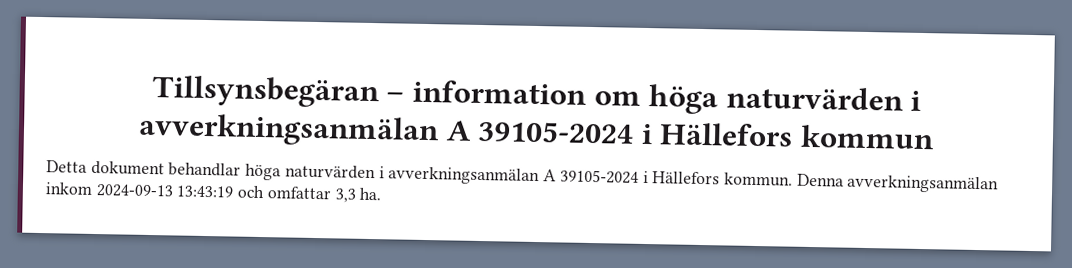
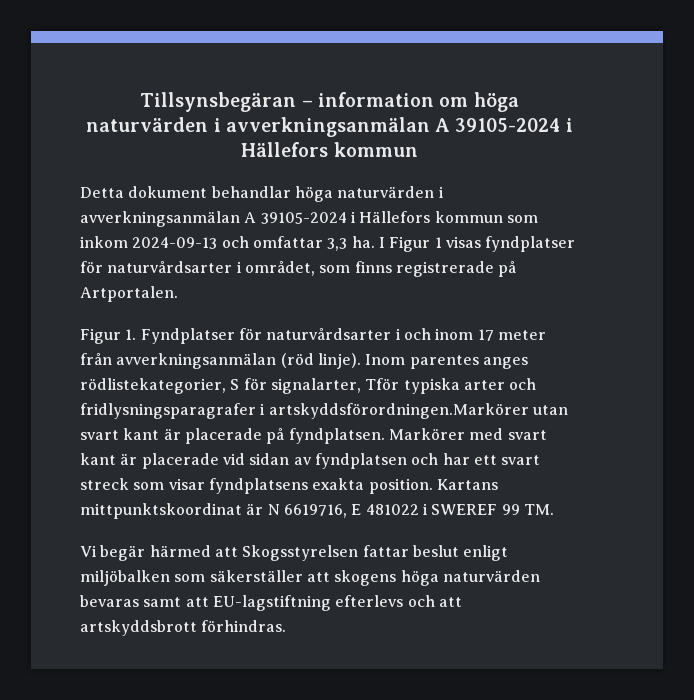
- Detta dokument behandlar höga naturvärden i avverkningsanmälan A 39105-2024 i Hällefors kommun. Denna avverkningsanmälan inkom 2024-09-13 13:43:19 och omfattar 3,3 ha.
+ Detta dokument behandlar höga naturvärden i avverkningsanmälan A 39105-2024 i Hällefors kommun som inkom 2024-09-13 och omfattar 3,3 ha.
+ I Figur 1 visas fyndplatser för naturvårdsarter i området, som finns registrerade på Artportalen.
+ Figur 1. Fyndplatser för naturvårdsarter i och inom 17 meter från avverkningsanmälan (röd linje). Inom parentes anges rödlistekategorier, S för signalarter, Tför typiska arter och fridlysningsparagrafer i artskyddsförordningen.Markörer utan svart kant är placerade på fyndplatsen. Markörer med svart kant är placerade vid sidan av fyndplatsen och har ett svart streck som visar fyndplatsens exakta position. Kartans mittpunktskoordinat är N 6619716, E 481022 i SWEREF 99 TM.
+ Vi begär härmed att Skogsstyrelsen fattar beslut enligt miljöbalken som säkerställer att skogens höga naturvärden bevaras samt att EU-lagstiftning efterlevs och att artskyddsbrott förhindras.

